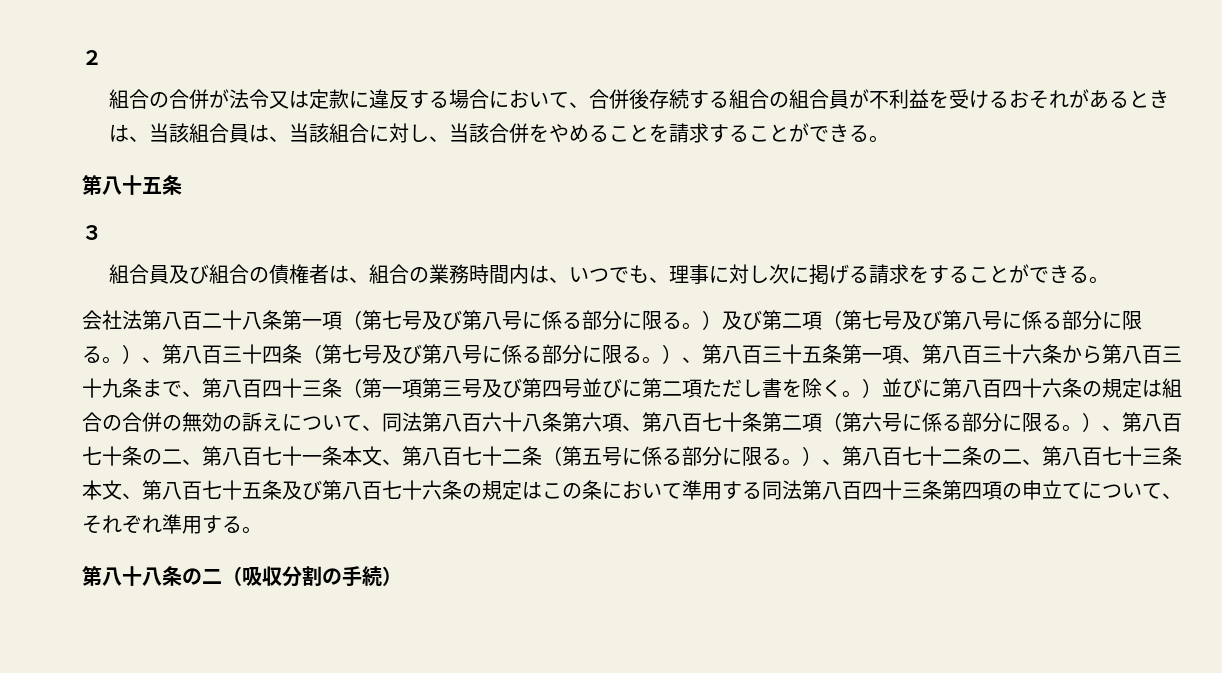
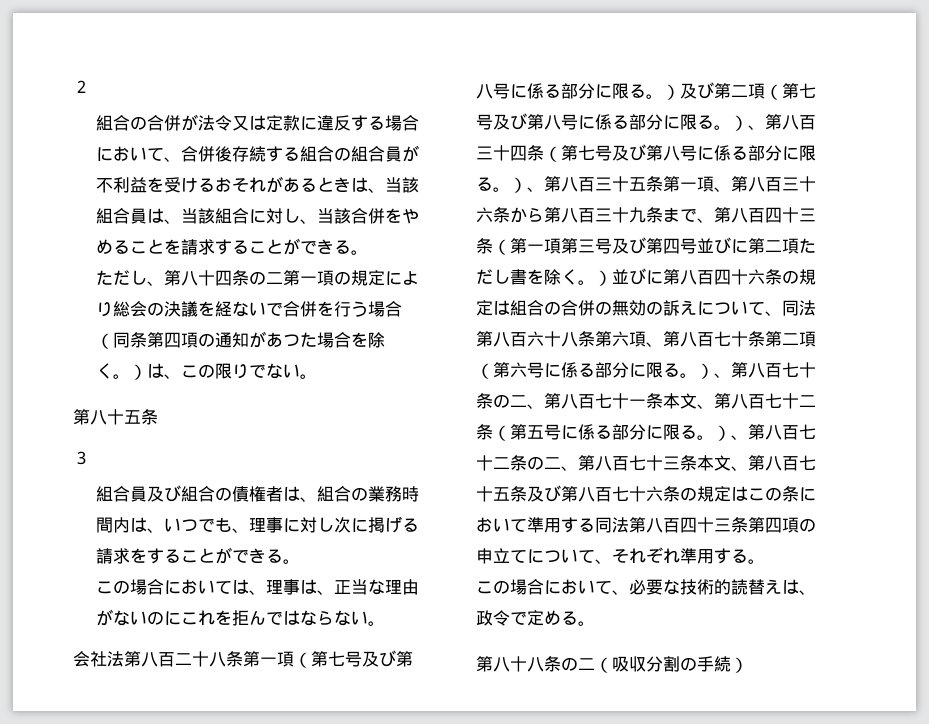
+ ただし、第八十四条の二第一項の規定により総会の決議を経ないで合併を行う場合（同条第四項の通知があつた場合を除く。）は、この限りでない。
+ この場合においては、理事は、正当な理由がないのにこれを拒んではならない。
+ この場合において、必要な技術的読替えは、政令で定める。

